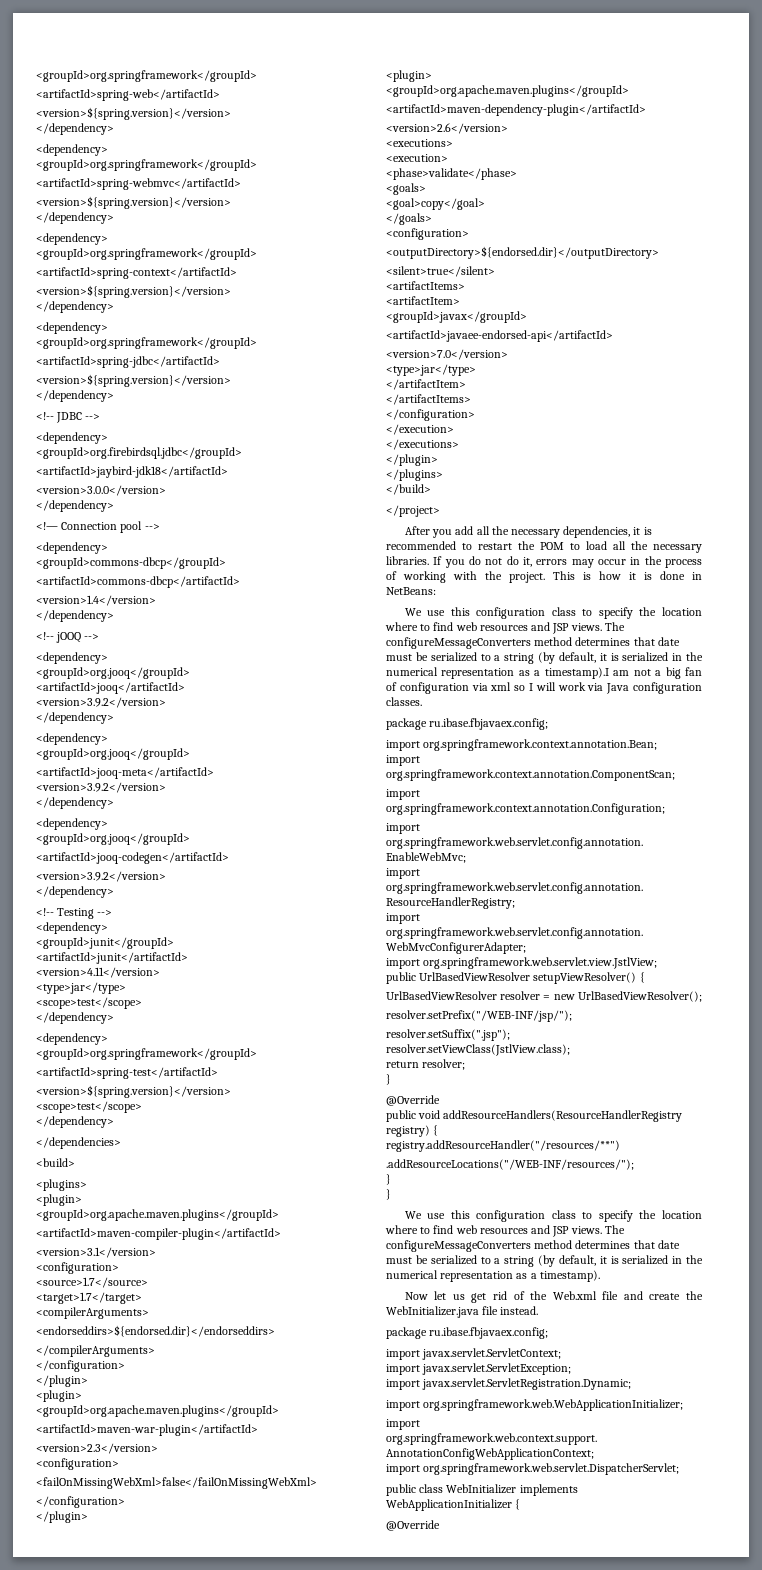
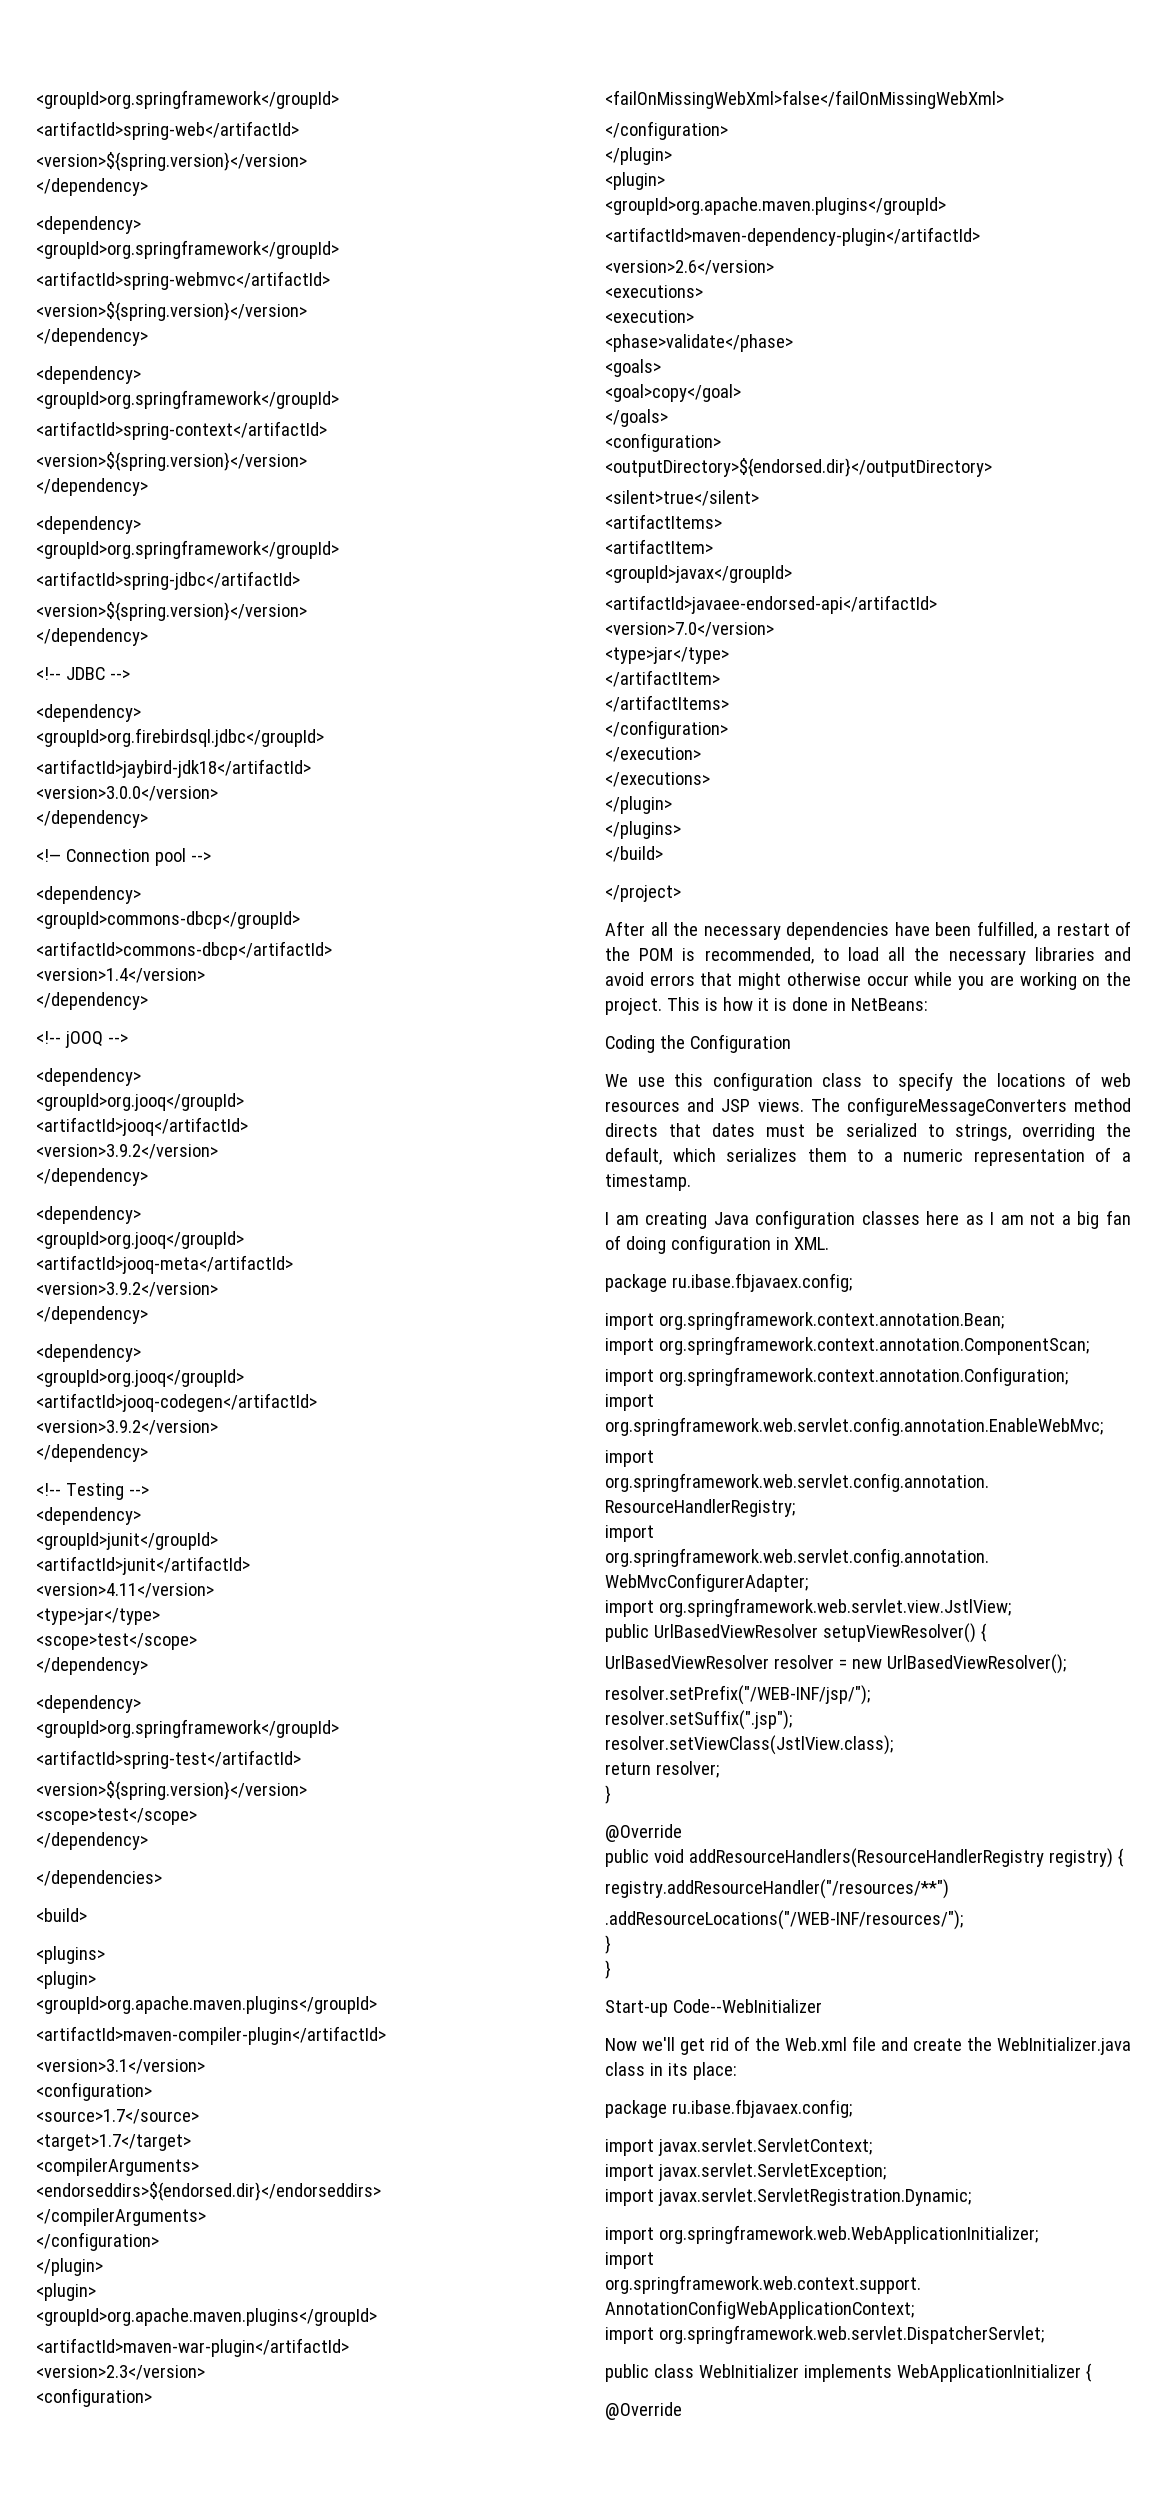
- After you add all the necessary dependencies, it is recommended to restart the POM to load all the necessary libraries. If you do not do it, errors may occur in the process of working with the project.
+ After all the necessary dependencies have been fulfilled, a restart of the POM is recommended, to load all the necessary libraries and avoid errors that might otherwise occur while you are working on the project.
- We use this configuration class to specify the location where to find web resources and JSP views. The configureMessageConverters method determines that date must be serialized to a string (by default, it is serialized in the numerical representation as a timestamp).I am not a big fan of configuration via xml so I will work via Java configuration classes.
+ Coding the Configuration
+ We use this configuration class to specify the locations of web resources and JSP views. The configureMessageConverters method directs that dates must be serialized to strings, overriding the default, which serializes them to a numeric representation of a timestamp.
+ I am creating Java configuration classes here as I am not a big fan of doing configuration in XML.
- We use this configuration class to specify the location where to find web resources and JSP views. The configureMessageConverters method determines that date must be serialized to a string (by default, it is serialized in the numerical representation as a timestamp).
+ Start-up Code--WebInitializer
- Now let us get rid of the Web.xml file and create the WebInitializer.java file instead.
+ Now we'll get rid of the Web.xml file and create the WebInitializer.java class in its place:

